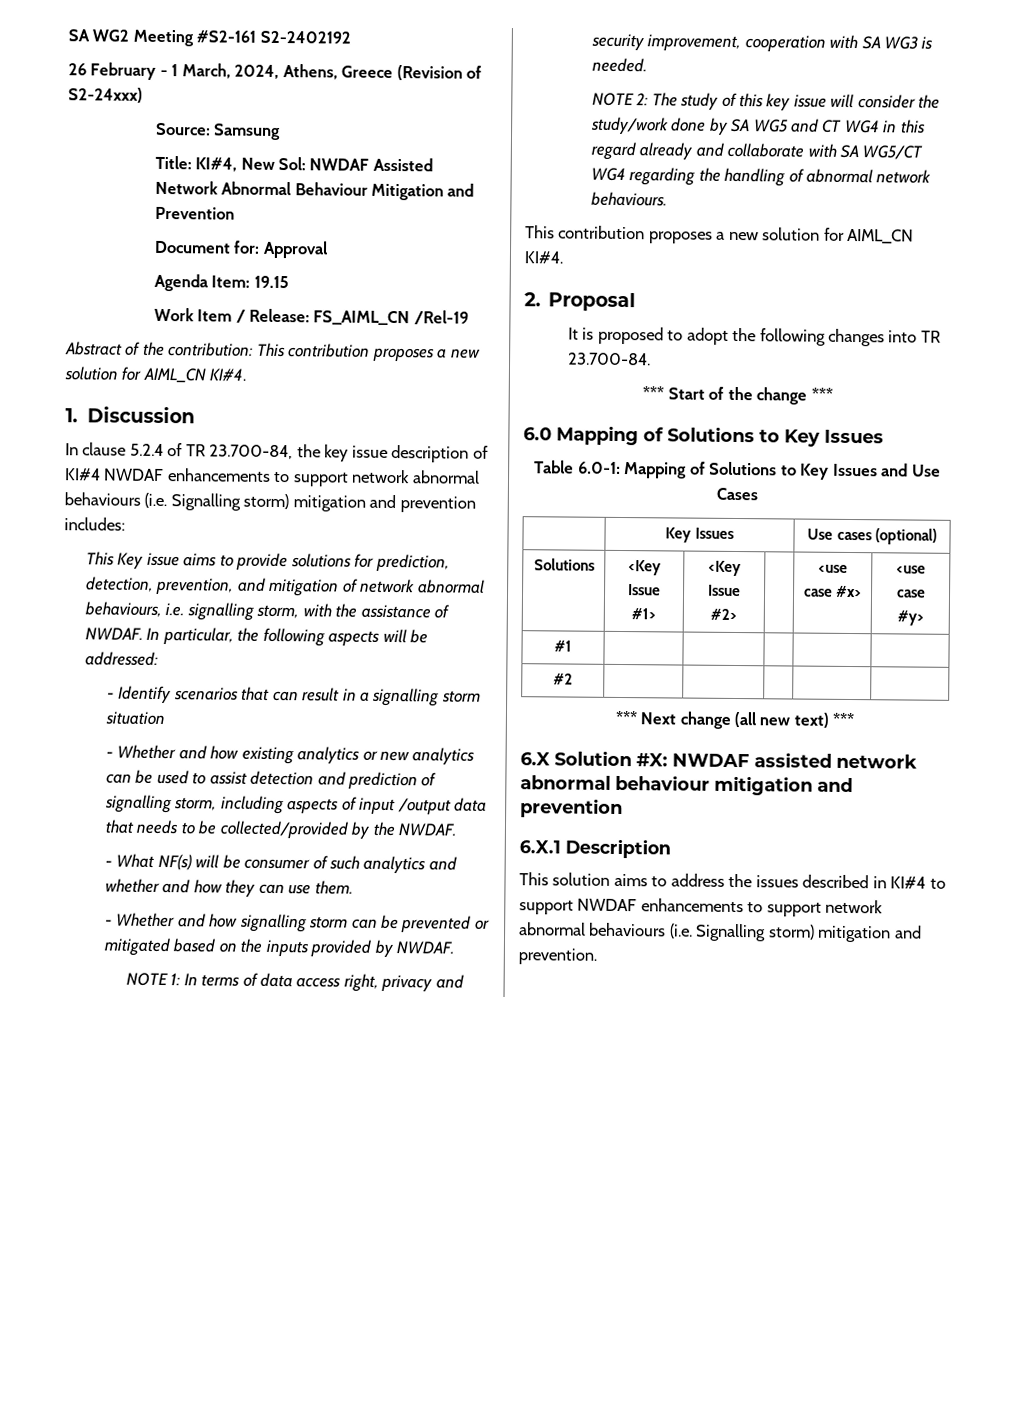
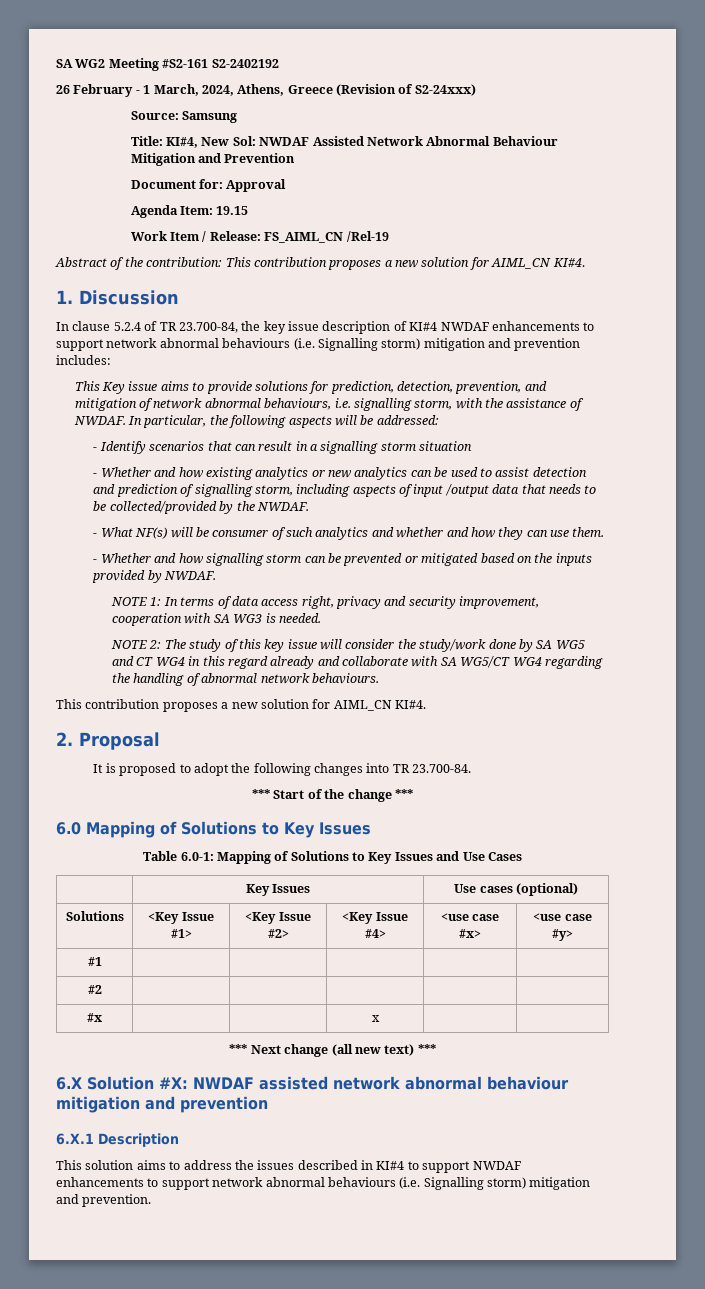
- Solutions | <Key Issue #1> | <Key Issue #2> | | <use case #x> | <use case #y>
+ Solutions | <Key Issue #1> | <Key Issue #2> | <Key Issue #4> | <use case #x> | <use case #y>
+ #x | | | x | |

